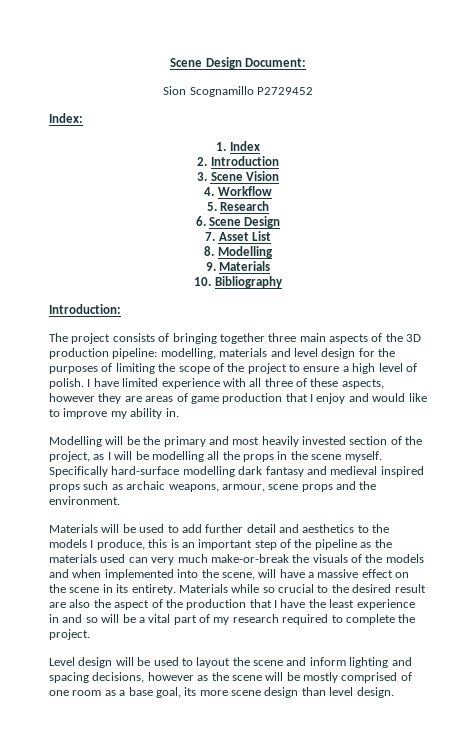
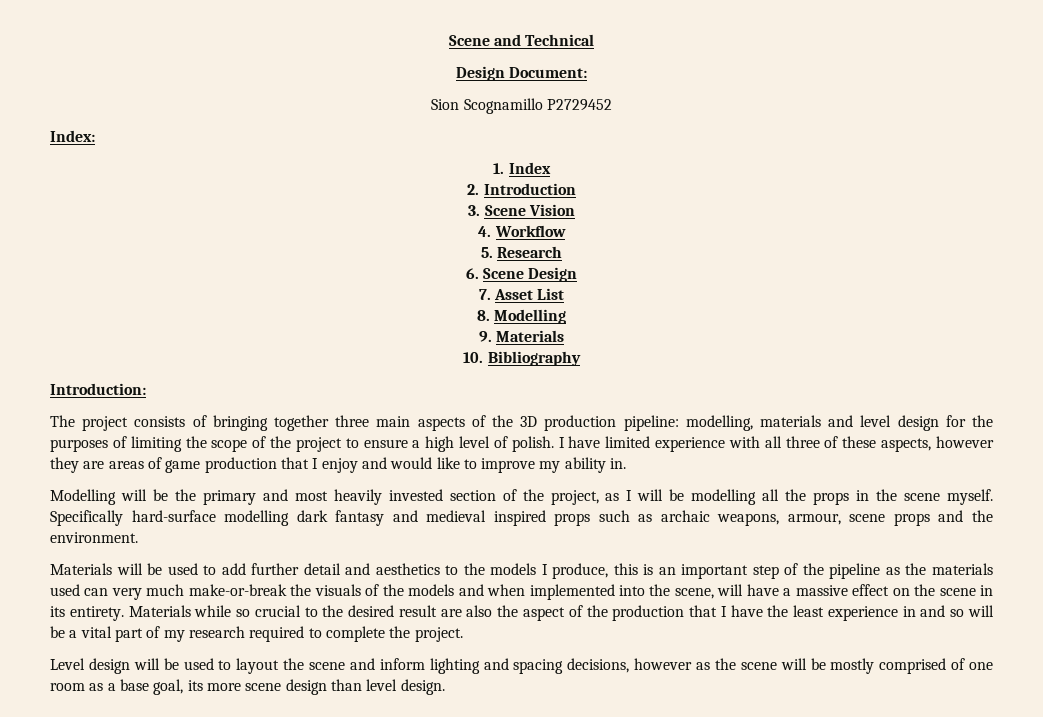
- Scene Design Document:
+ Scene and Technical
+ Design Document:

